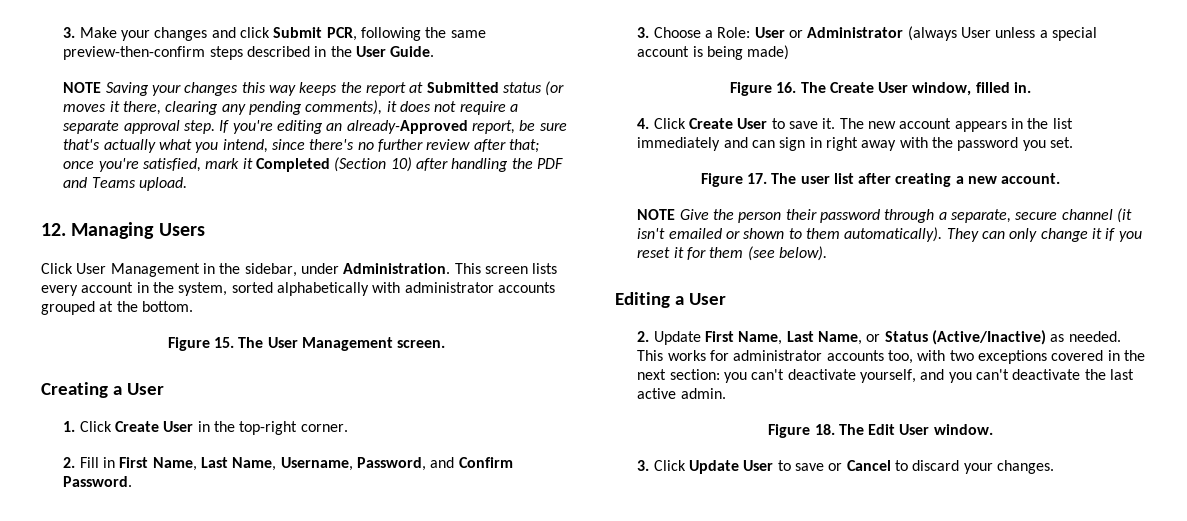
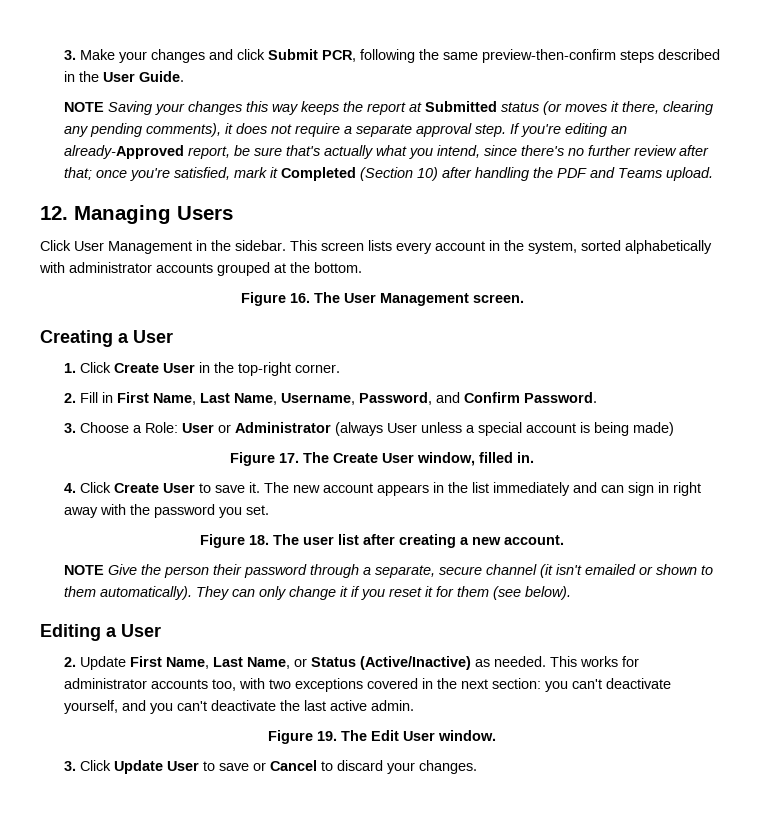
- Click User Management in the sidebar, under Administration.
+ Click User Management in the sidebar.
- Figure 15. The User Management screen.
+ Figure 16. The User Management screen.
- Figure 16. The Create User window, filled in.
+ Figure 17. The Create User window, filled in.
- Figure 17. The user list after creating a new account.
+ Figure 18. The user list after creating a new account.
- Figure 18. The Edit User window.
+ Figure 19. The Edit User window.

